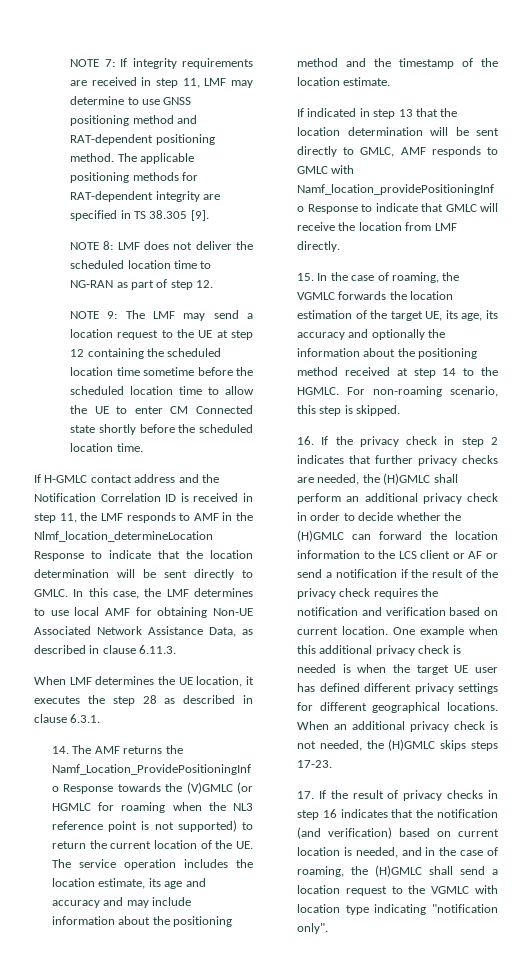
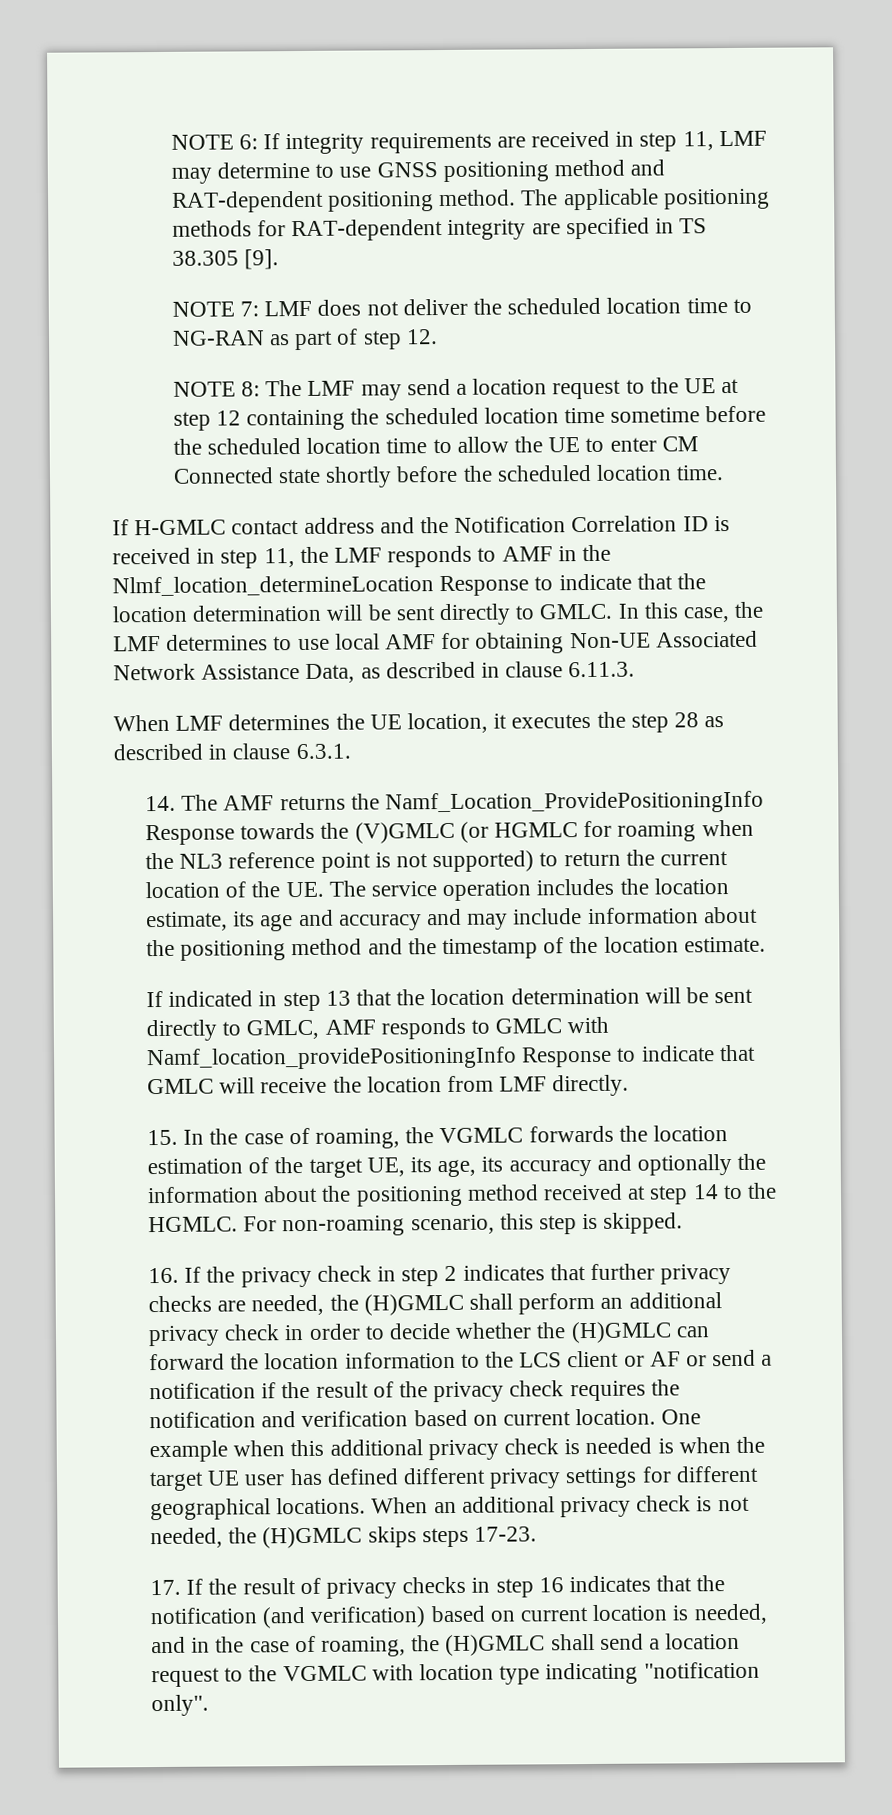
- NOTE 7: If integrity requirements are received in step 11, LMF may determine to use GNSS positioning method and RAT-dependent positioning method.
+ NOTE 6: If integrity requirements are received in step 11, LMF may determine to use GNSS positioning method and RAT-dependent positioning method.
- NOTE 8: LMF does not deliver the scheduled location time to NG-RAN as part of step 12.
+ NOTE 7: LMF does not deliver the scheduled location time to NG-RAN as part of step 12.
- NOTE 9: The LMF may send a location request to the UE at step 12 containing the scheduled location time sometime before the scheduled location time to allow the UE to enter CM Connected state shortly before the scheduled location time.
+ NOTE 8: The LMF may send a location request to the UE at step 12 containing the scheduled location time sometime before the scheduled location time to allow the UE to enter CM Connected state shortly before the scheduled location time.

